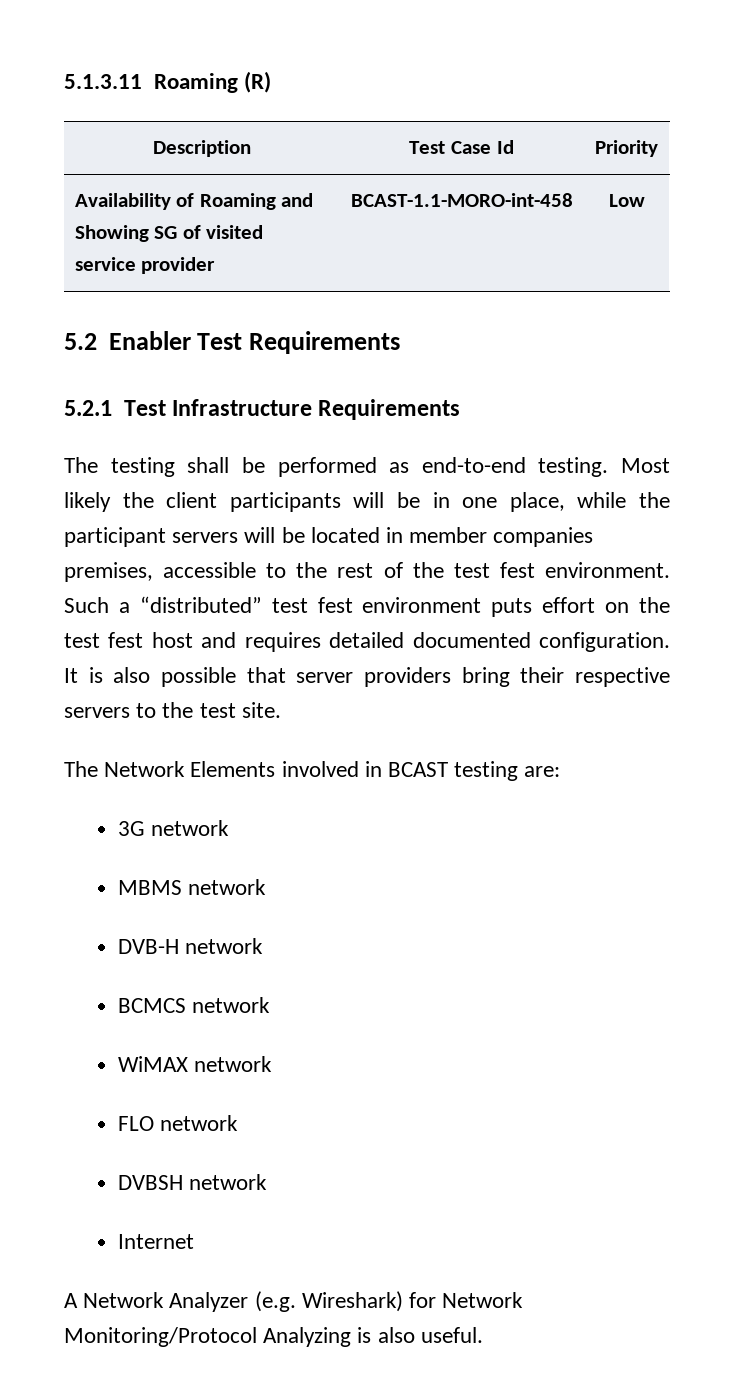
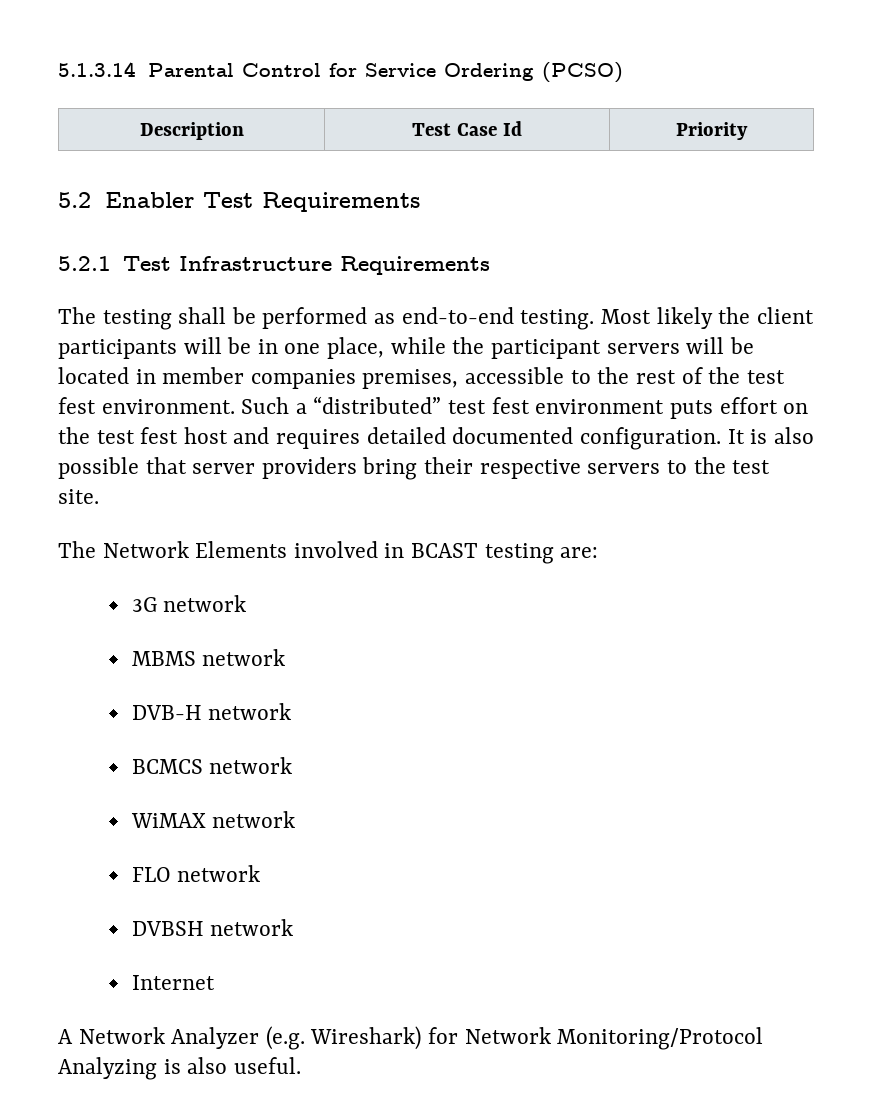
- 5.1.3.11 Roaming (R)
+ 5.1.3.14 Parental Control for Service Ordering (PCSO)
- Availability of Roaming and Showing SG of visited service provider | BCAST-1.1-MORO-int-458 | Low

